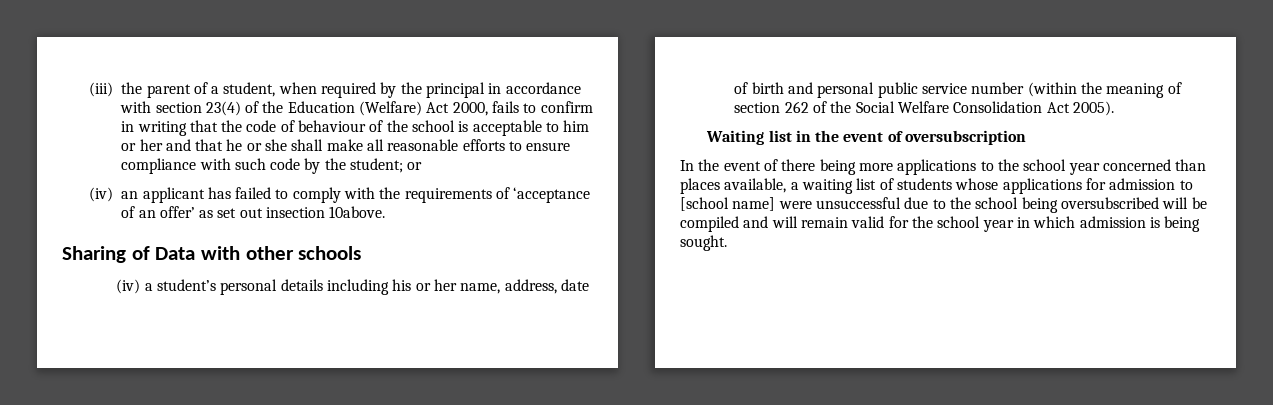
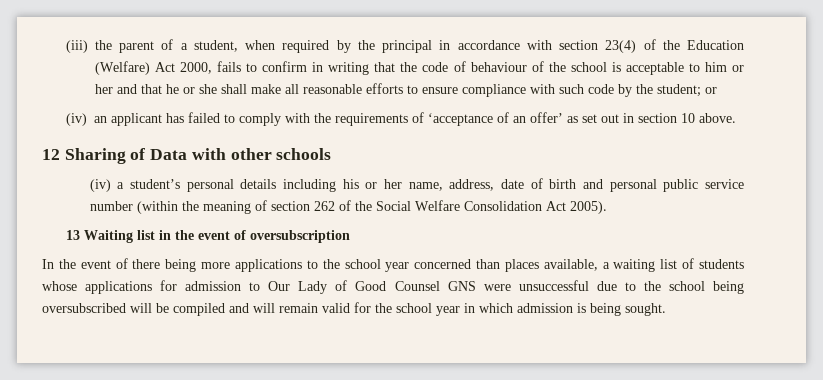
- (iv) an applicant has failed to comply with the requirements of ‘acceptance of an offer’ as set out insection 10above.
- Sharing of Data with other schools
+ (iv) an applicant has failed to comply with the requirements of ‘acceptance of an offer’ as set out in section 10 above.
+ 12 Sharing of Data with other schools
- Waiting list in the event of oversubscription
+ 13 Waiting list in the event of oversubscription
- In the event of there being more applications to the school year concerned than places available, a waiting list of students whose applications for admission to [school name] were unsuccessful due to the school being oversubscribed will be compiled and will remain valid for the school year in which admission is being sought.
+ In the event of there being more applications to the school year concerned than places available, a waiting list of students whose applications for admission to Our Lady of Good Counsel GNS were unsuccessful due to the school being oversubscribed will be compiled and will remain valid for the school year in which admission is being sought.

